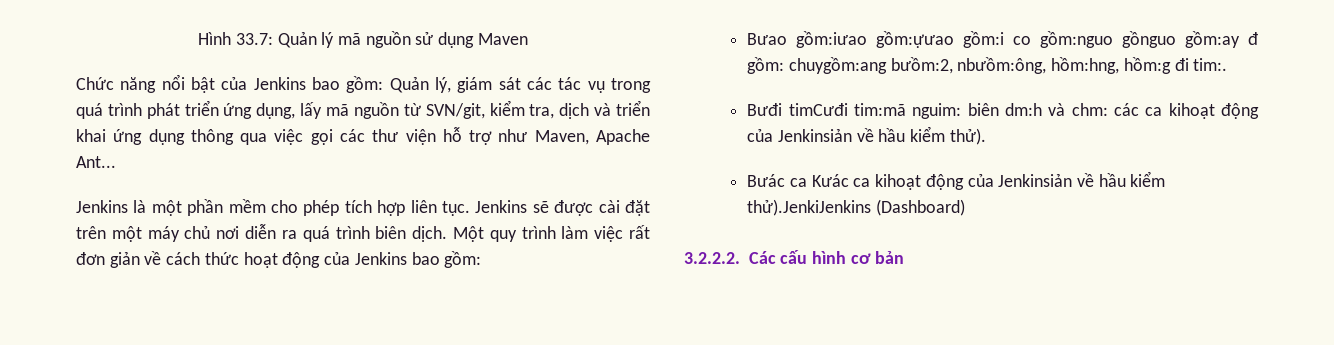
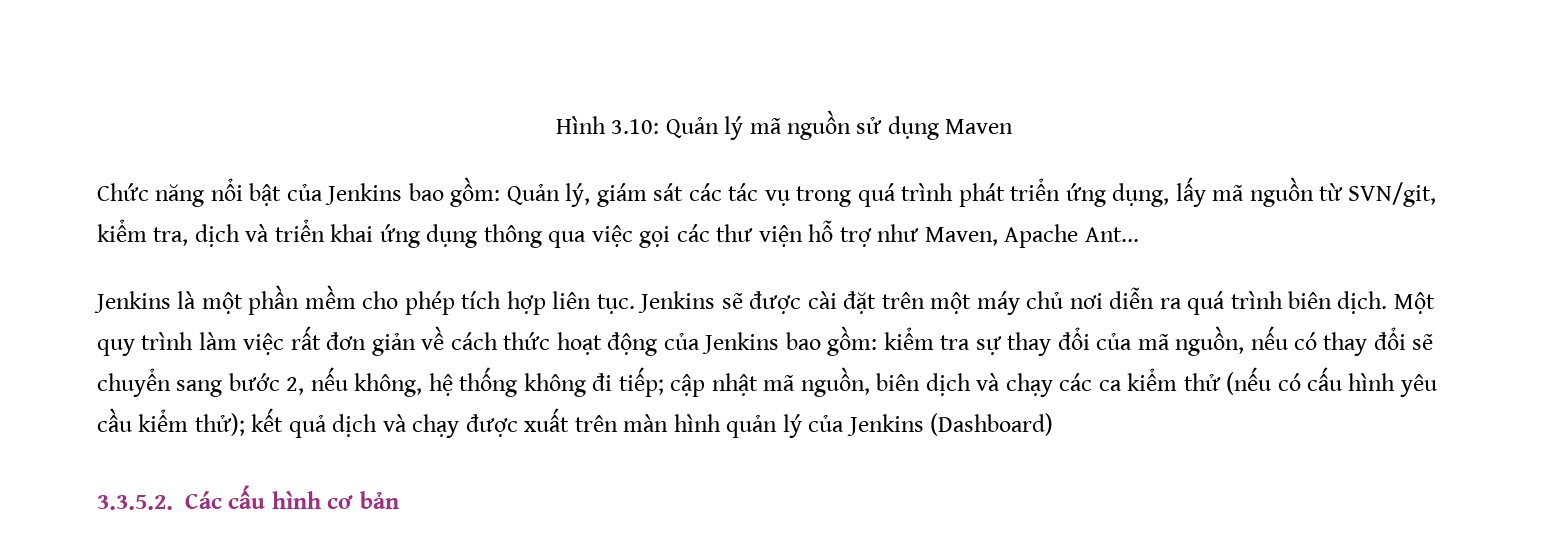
- Hình 33.7: Quản lý mã nguồn sử dụng Maven
+ Hình 3.10: Quản lý mã nguồn sử dụng Maven
- Một quy trình làm việc rất đơn giản về cách thức hoạt động của Jenkins bao gồm:
- Bưao gồm:iưao gồm:ựưao gồm:i co gồm:nguo gồnguo gồm:ay đ gồm: chuygồm:ang bưồm:2, nbưồm:ông, hồm:hng, hồm:g đi tim:.
- Bưđi timCưđi tim:mã nguim: biên dm:h và chm: các ca kihoạt động của Jenkinsiản về hầu kiểm thử).
- Bưác ca Kưác ca kihoạt động của Jenkinsiản về hầu kiểm thử).JenkiJenkins (Dashboard)
+ Một quy trình làm việc rất đơn giản về cách thức hoạt động của Jenkins bao gồm: kiểm tra sự thay đổi của mã nguồn, nếu có thay đổi sẽ chuyển sang bước 2, nếu không, hệ thống không đi tiếp; cập nhật mã nguồn, biên dịch và chạy các ca kiểm thử (nếu có cấu hình yêu cầu kiểm thử); kết quả dịch và chạy được xuất trên màn hình quản lý của Jenkins (Dashboard)
- 3.2.2.2. Các cấu hình cơ bản
+ 3.3.5.2. Các cấu hình cơ bản

